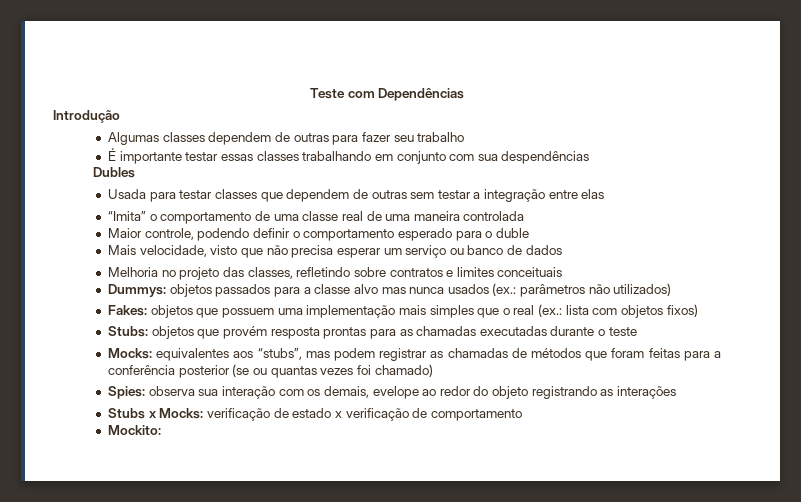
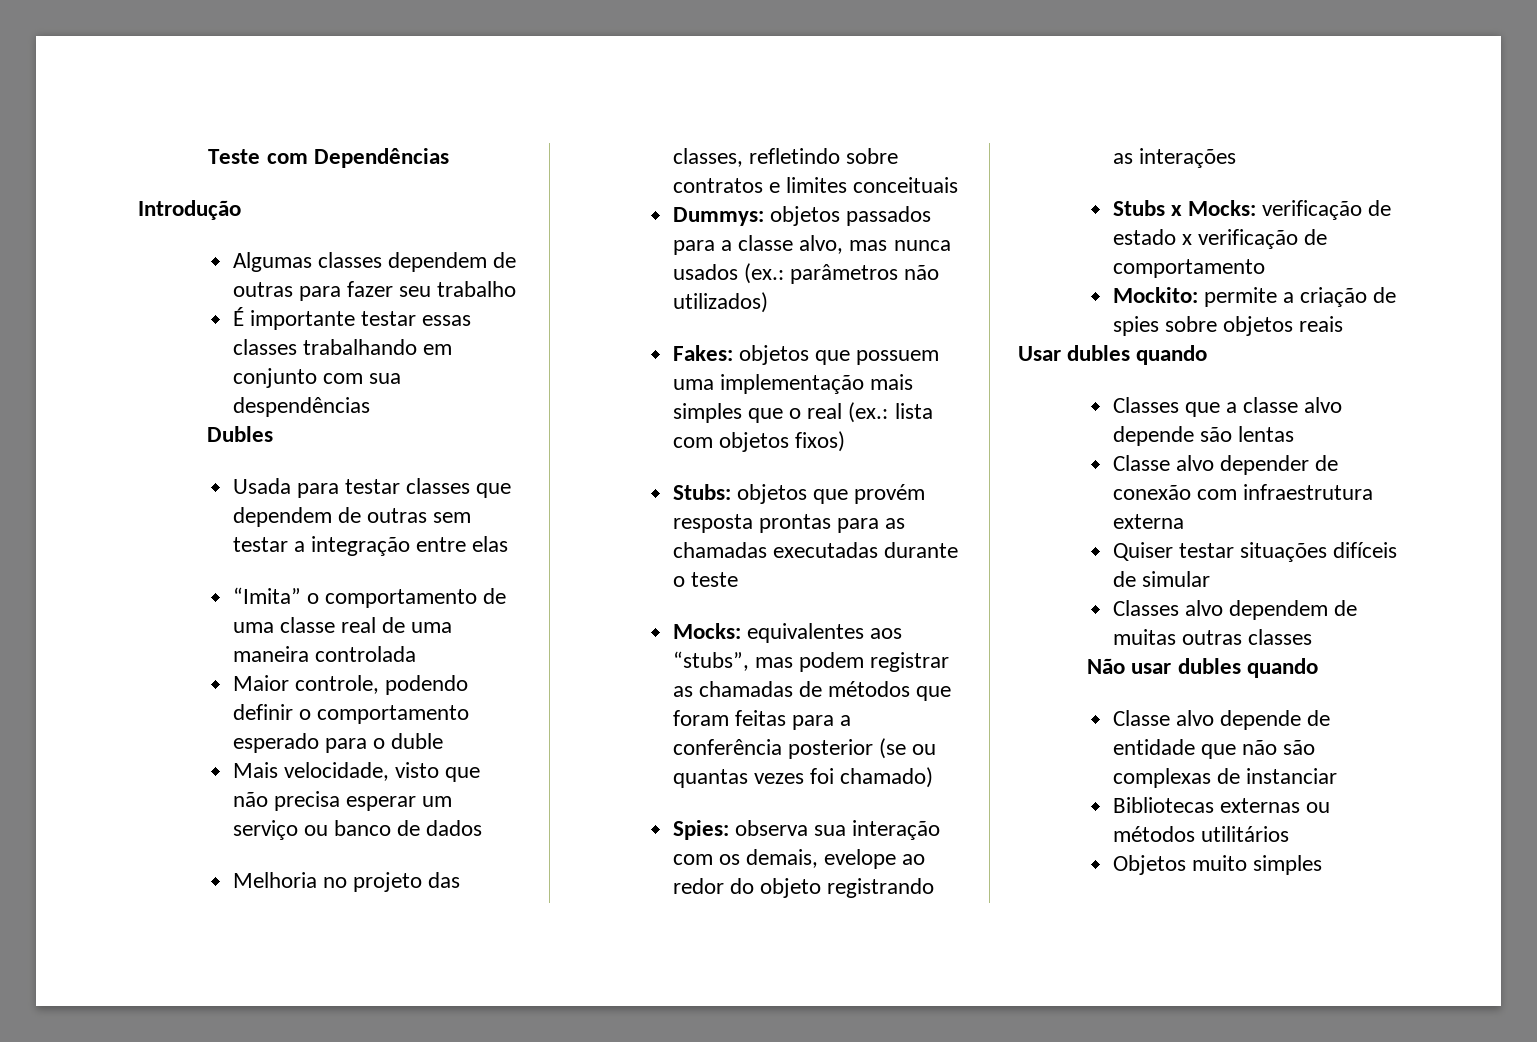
- Dummys: objetos passados para a classe alvo mas nunca usados (ex.: parâmetros não utilizados)
+ Dummys: objetos passados para a classe alvo, mas nunca usados (ex.: parâmetros não utilizados)
- Mockito:
+ Mockito: permite a criação de spies sobre objetos reais
+ Usar dubles quando
+ Classes que a classe alvo depende são lentas
+ Classe alvo depender de conexão com infraestrutura externa
+ Quiser testar situações difíceis de simular
+ Classes alvo dependem de muitas outras classes
+ Não usar dubles quando
+ Classe alvo depende de entidade que não são complexas de instanciar
+ Bibliotecas externas ou métodos utilitários
+ Objetos muito simples

